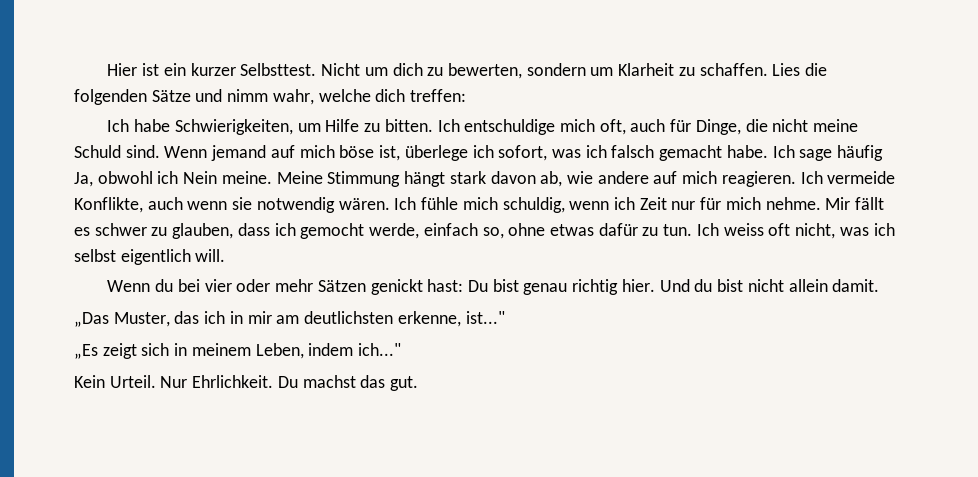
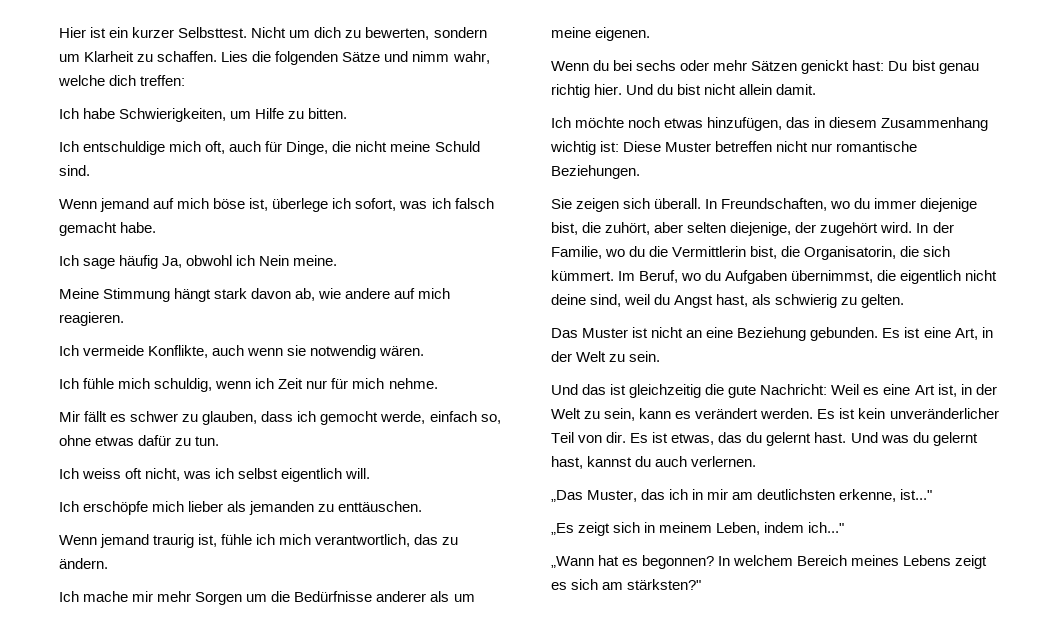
- Ich habe Schwierigkeiten, um Hilfe zu bitten. Ich entschuldige mich oft, auch für Dinge, die nicht meine Schuld sind. Wenn jemand auf mich böse ist, überlege ich sofort, was ich falsch gemacht habe. Ich sage häufig Ja, obwohl ich Nein meine. Meine Stimmung hängt stark davon ab, wie andere auf mich reagieren. Ich vermeide Konflikte, auch wenn sie notwendig wären. Ich fühle mich schuldig, wenn ich Zeit nur für mich nehme. Mir fällt es schwer zu glauben, dass ich gemocht werde, einfach so, ohne etwas dafür zu tun. Ich weiss oft nicht, was ich selbst eigentlich will.
+ Ich habe Schwierigkeiten, um Hilfe zu bitten.
+ Ich entschuldige mich oft, auch für Dinge, die nicht meine Schuld sind.
+ Wenn jemand auf mich böse ist, überlege ich sofort, was ich falsch gemacht habe.
+ Ich sage häufig Ja, obwohl ich Nein meine.
+ Meine Stimmung hängt stark davon ab, wie andere auf mich reagieren.
+ Ich vermeide Konflikte, auch wenn sie notwendig wären.
+ Ich fühle mich schuldig, wenn ich Zeit nur für mich nehme.
+ Mir fällt es schwer zu glauben, dass ich gemocht werde, einfach so, ohne etwas dafür zu tun.
+ Ich weiss oft nicht, was ich selbst eigentlich will.
+ Ich erschöpfe mich lieber als jemanden zu enttäuschen.
+ Wenn jemand traurig ist, fühle ich mich verantwortlich, das zu ändern.
+ Ich mache mir mehr Sorgen um die Bedürfnisse anderer als um meine eigenen.
- Wenn du bei vier oder mehr Sätzen genickt hast: Du bist genau richtig hier.
+ Wenn du bei sechs oder mehr Sätzen genickt hast: Du bist genau richtig hier.
+ Ich möchte noch etwas hinzufügen, das in diesem Zusammenhang wichtig ist: Diese Muster betreffen nicht nur romantische Beziehungen.
+ Sie zeigen sich überall. In Freundschaften, wo du immer diejenige bist, die zuhört, aber selten diejenige, der zugehört wird. In der Familie, wo du die Vermittlerin bist, die Organisatorin, die sich kümmert. Im Beruf, wo du Aufgaben übernimmst, die eigentlich nicht deine sind, weil du Angst hast, als schwierig zu gelten.
+ Das Muster ist nicht an eine Beziehung gebunden. Es ist eine Art, in der Welt zu sein.
+ Und das ist gleichzeitig die gute Nachricht: Weil es eine Art ist, in der Welt zu sein, kann es verändert werden. Es ist kein unveränderlicher Teil von dir. Es ist etwas, das du gelernt hast. Und was du gelernt hast, kannst du auch verlernen.
- Kein Urteil. Nur Ehrlichkeit. Du machst das gut.
+ „Wann hat es begonnen? In welchem Bereich meines Lebens zeigt es sich am stärksten?"

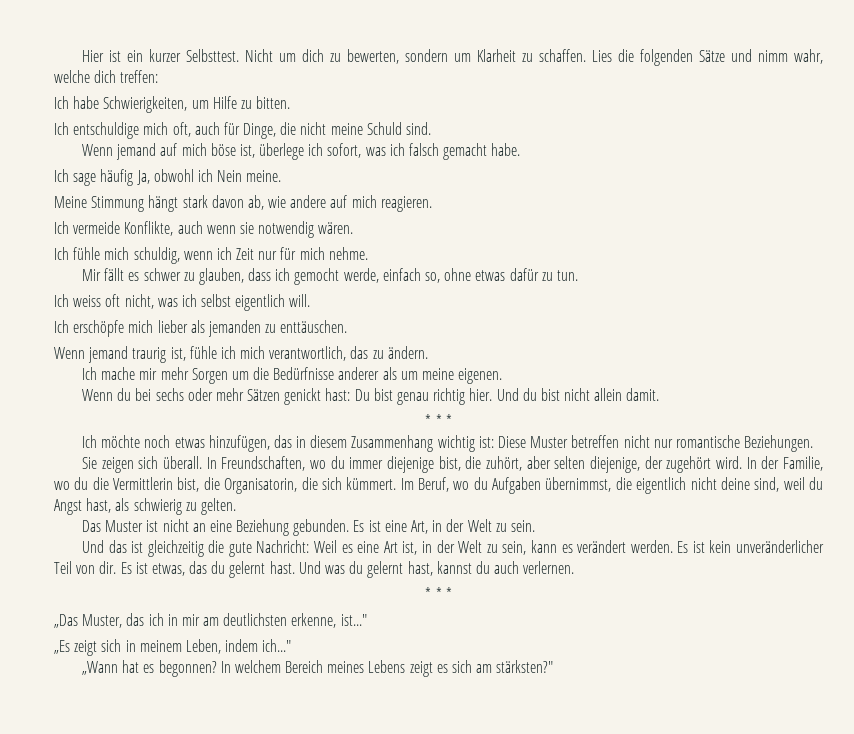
  Und du bist nicht allein damit.
+ * * *
  Und was du gelernt hast, kannst du auch verlernen.
+ * * *

